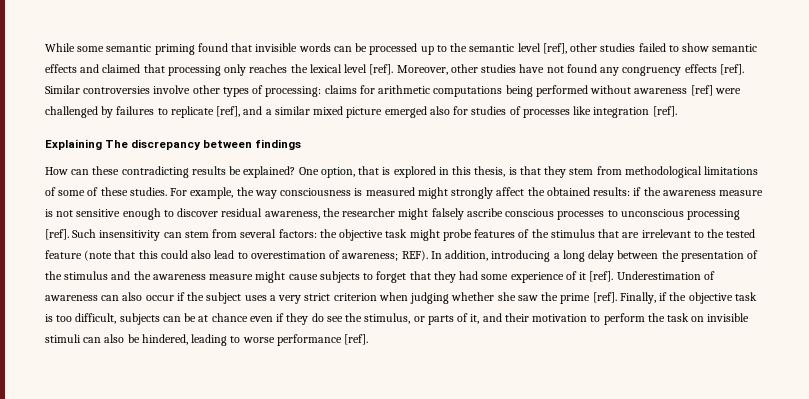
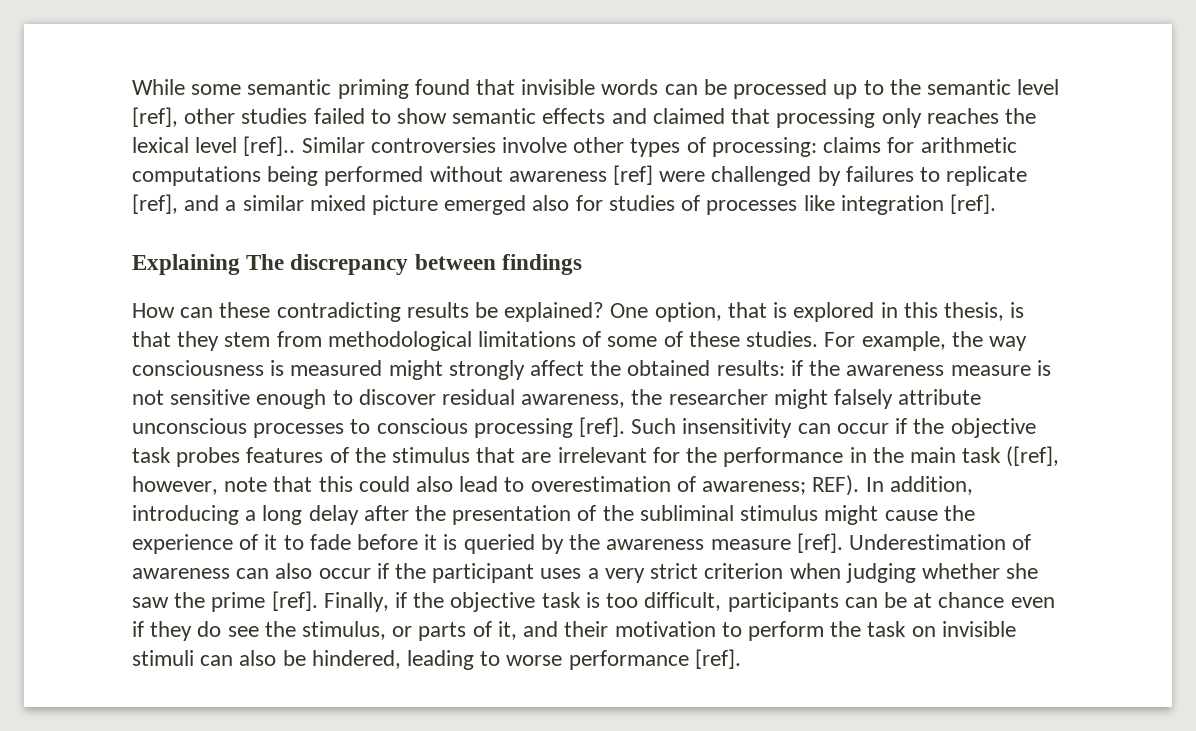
- While some semantic priming found that invisible words can be processed up to the semantic level [ref], other studies failed to show semantic effects and claimed that processing only reaches the lexical level [ref]. Moreover, other studies have not found any congruency effects [ref].
+ While some semantic priming found that invisible words can be processed up to the semantic level [ref], other studies failed to show semantic effects and claimed that processing only reaches the lexical level [ref]..
- For example, the way consciousness is measured might strongly affect the obtained results: if the awareness measure is not sensitive enough to discover residual awareness, the researcher might falsely ascribe conscious processes to unconscious processing [ref].
+ For example, the way consciousness is measured might strongly affect the obtained results: if the awareness measure is not sensitive enough to discover residual awareness, the researcher might falsely attribute unconscious processes to conscious processing [ref].
- Such insensitivity can stem from several factors: the objective task might probe features of the stimulus that are irrelevant to the tested feature (note that this could also lead to overestimation of awareness; REF).
+ Such insensitivity can occur if the objective task probes features of the stimulus that are irrelevant for the performance in the main task ([ref], however, note that this could also lead to overestimation of awareness; REF).
- In addition, introducing a long delay between the presentation of the stimulus and the awareness measure might cause subjects to forget that they had some experience of it [ref].
+ In addition, introducing a long delay after the presentation of the subliminal stimulus might cause the experience of it to fade before it is queried by the awareness measure [ref].
- Underestimation of awareness can also occur if the subject uses a very strict criterion when judging whether she saw the prime [ref].
+ Underestimation of awareness can also occur if the participant uses a very strict criterion when judging whether she saw the prime [ref].
- Finally, if the objective task is too difficult, subjects can be at chance even if they do see the stimulus, or parts of it, and their motivation to perform the task on invisible stimuli can also be hindered, leading to worse performance [ref].
+ Finally, if the objective task is too difficult, participants can be at chance even if they do see the stimulus, or parts of it, and their motivation to perform the task on invisible stimuli can also be hindered, leading to worse performance [ref].

